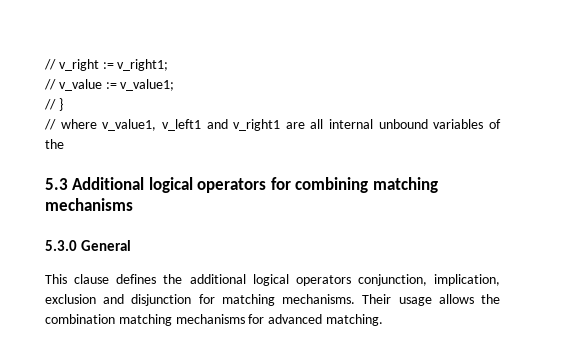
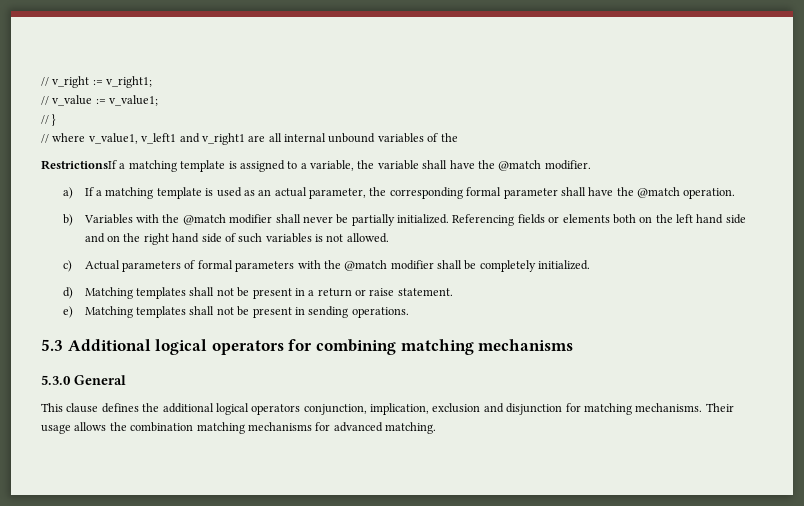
+ RestrictionsIf a matching template is assigned to a variable, the variable shall have the @match modifier.
+ a) If a matching template is used as an actual parameter, the corresponding formal parameter shall have the @match operation.
+ b) Variables with the @match modifier shall never be partially initialized. Referencing fields or elements both on the left hand side and on the right hand side of such variables is not allowed.
+ c) Actual parameters of formal parameters with the @match modifier shall be completely initialized.
+ d) Matching templates shall not be present in a return or raise statement.
+ e) Matching templates shall not be present in sending operations.

